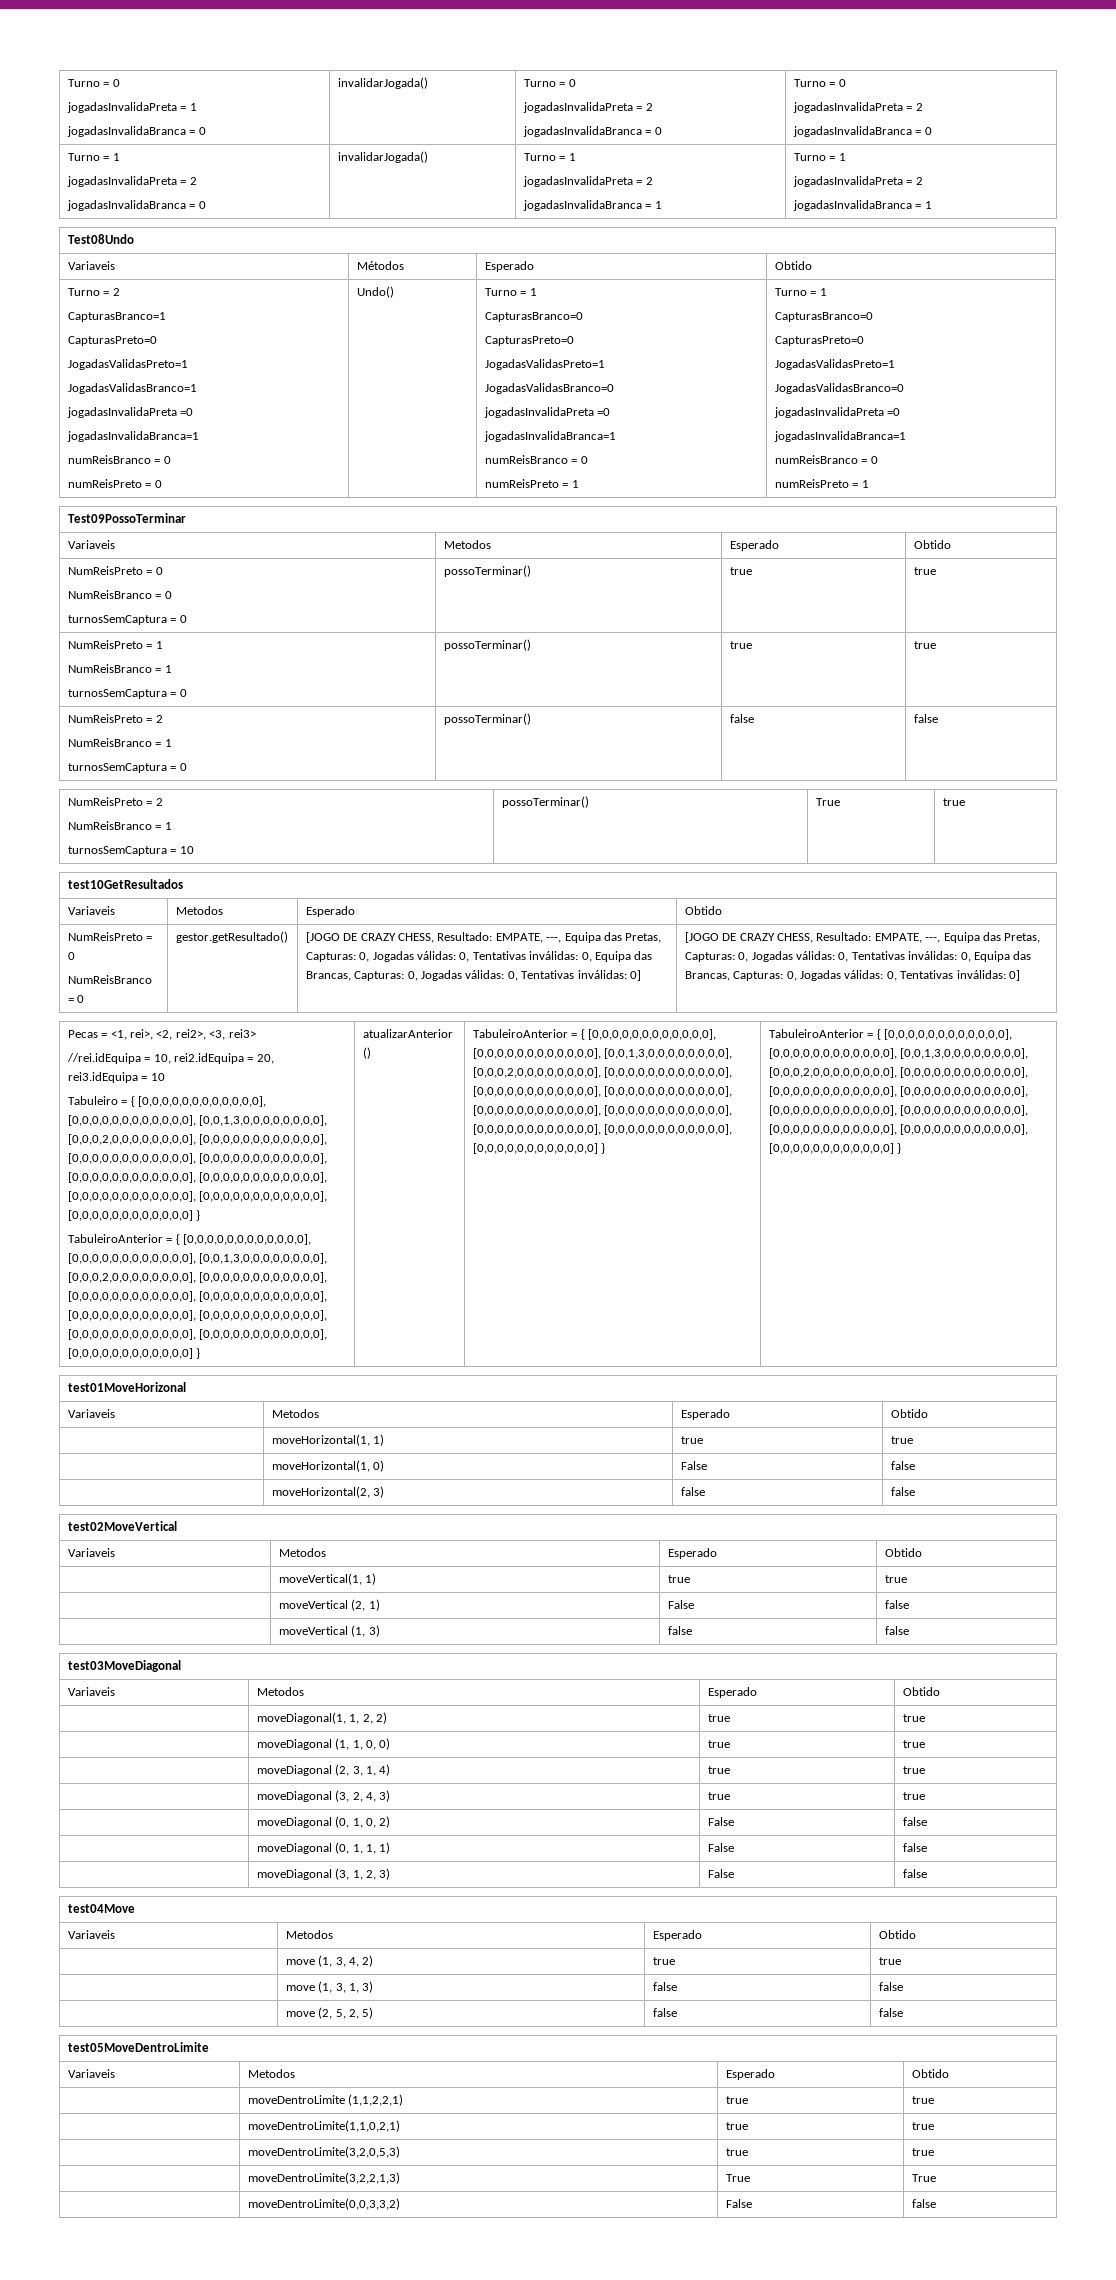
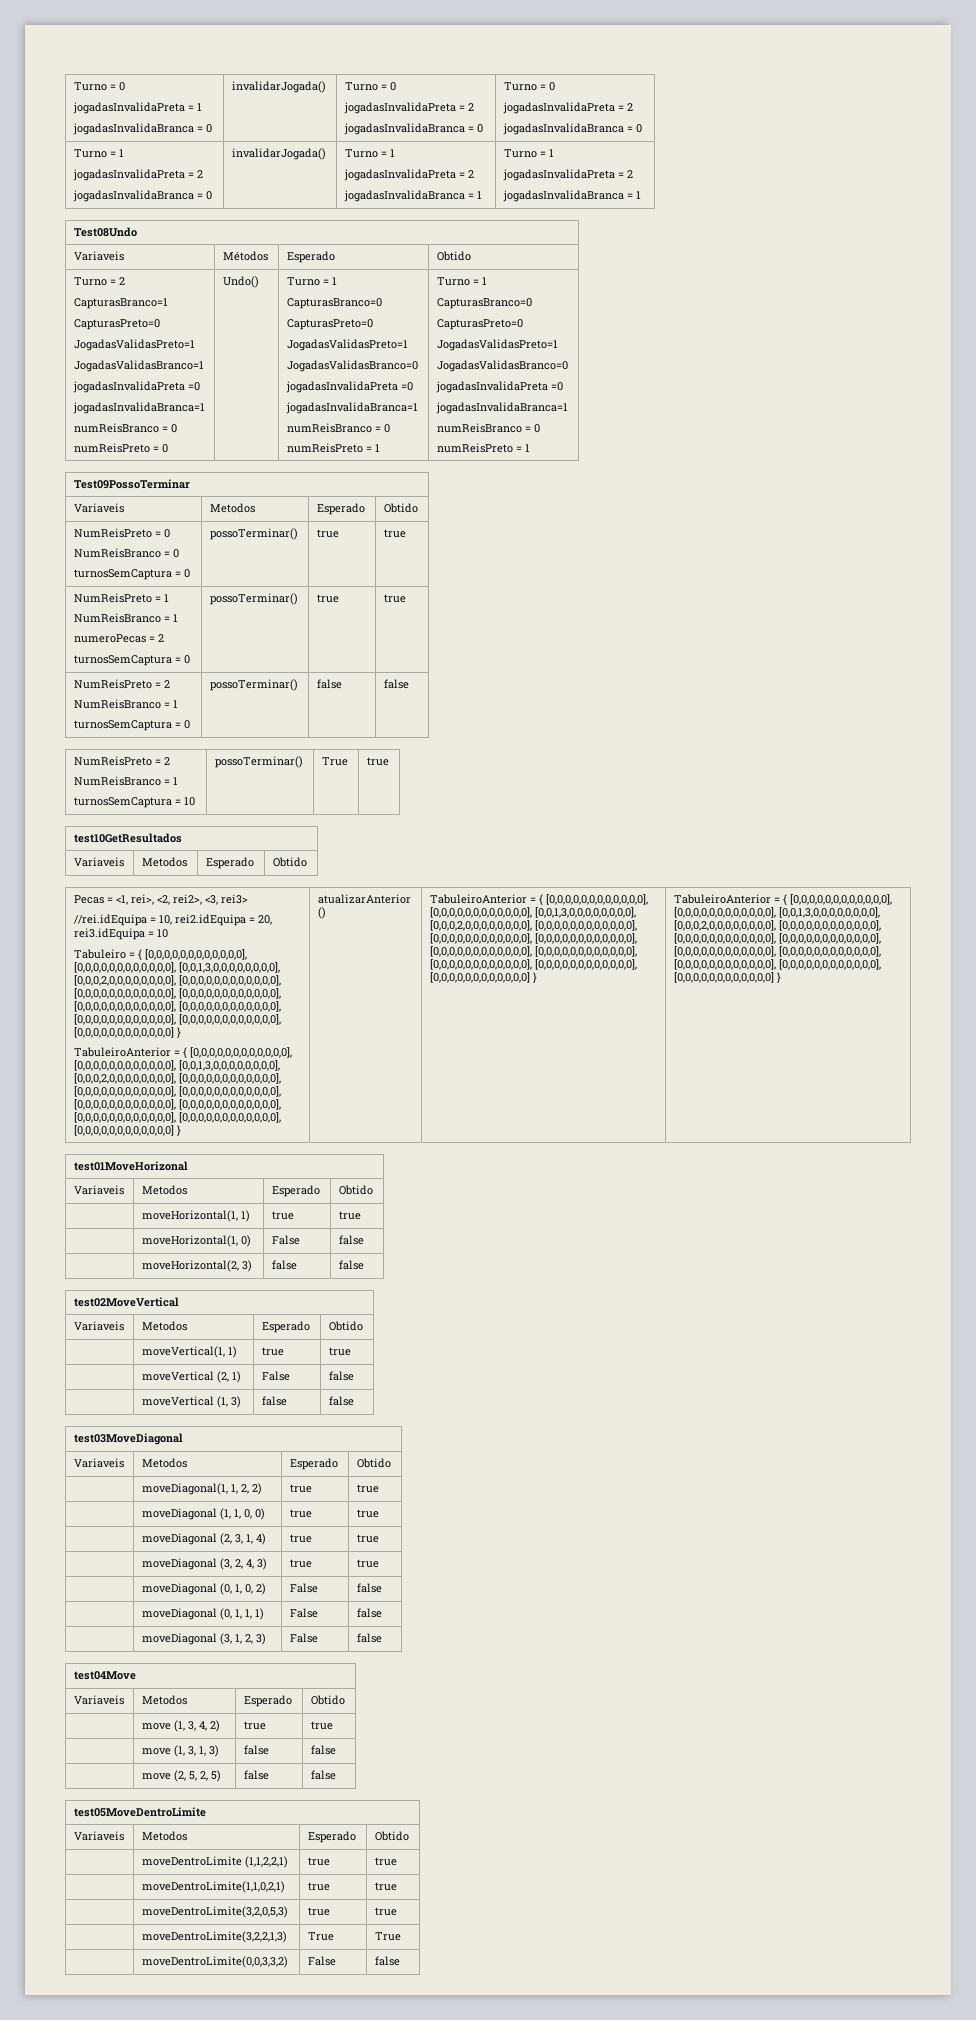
  NumReisPreto = 1
  NumReisBranco = 1
+ numeroPecas = 2
  test10GetResultados
  Variaveis | Metodos | Esperado | Obtido
- NumReisPreto = 0
- NumReisBranco = 0 | gestor.getResultado() | [JOGO DE CRAZY CHESS, Resultado: EMPATE, ---, Equipa das Pretas, Capturas: 0, Jogadas válidas: 0, Tentativas inválidas: 0, Equipa das Brancas, Capturas: 0, Jogadas válidas: 0, Tentativas inválidas: 0] | [JOGO DE CRAZY CHESS, Resultado: EMPATE, ---, Equipa das Pretas, Capturas: 0, Jogadas válidas: 0, Tentativas inválidas: 0, Equipa das Brancas, Capturas: 0, Jogadas válidas: 0, Tentativas inválidas: 0]

